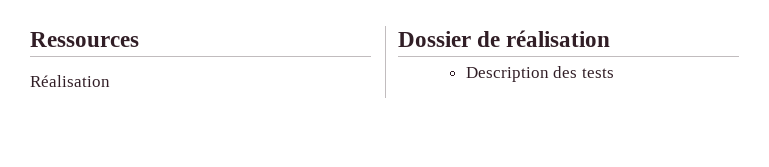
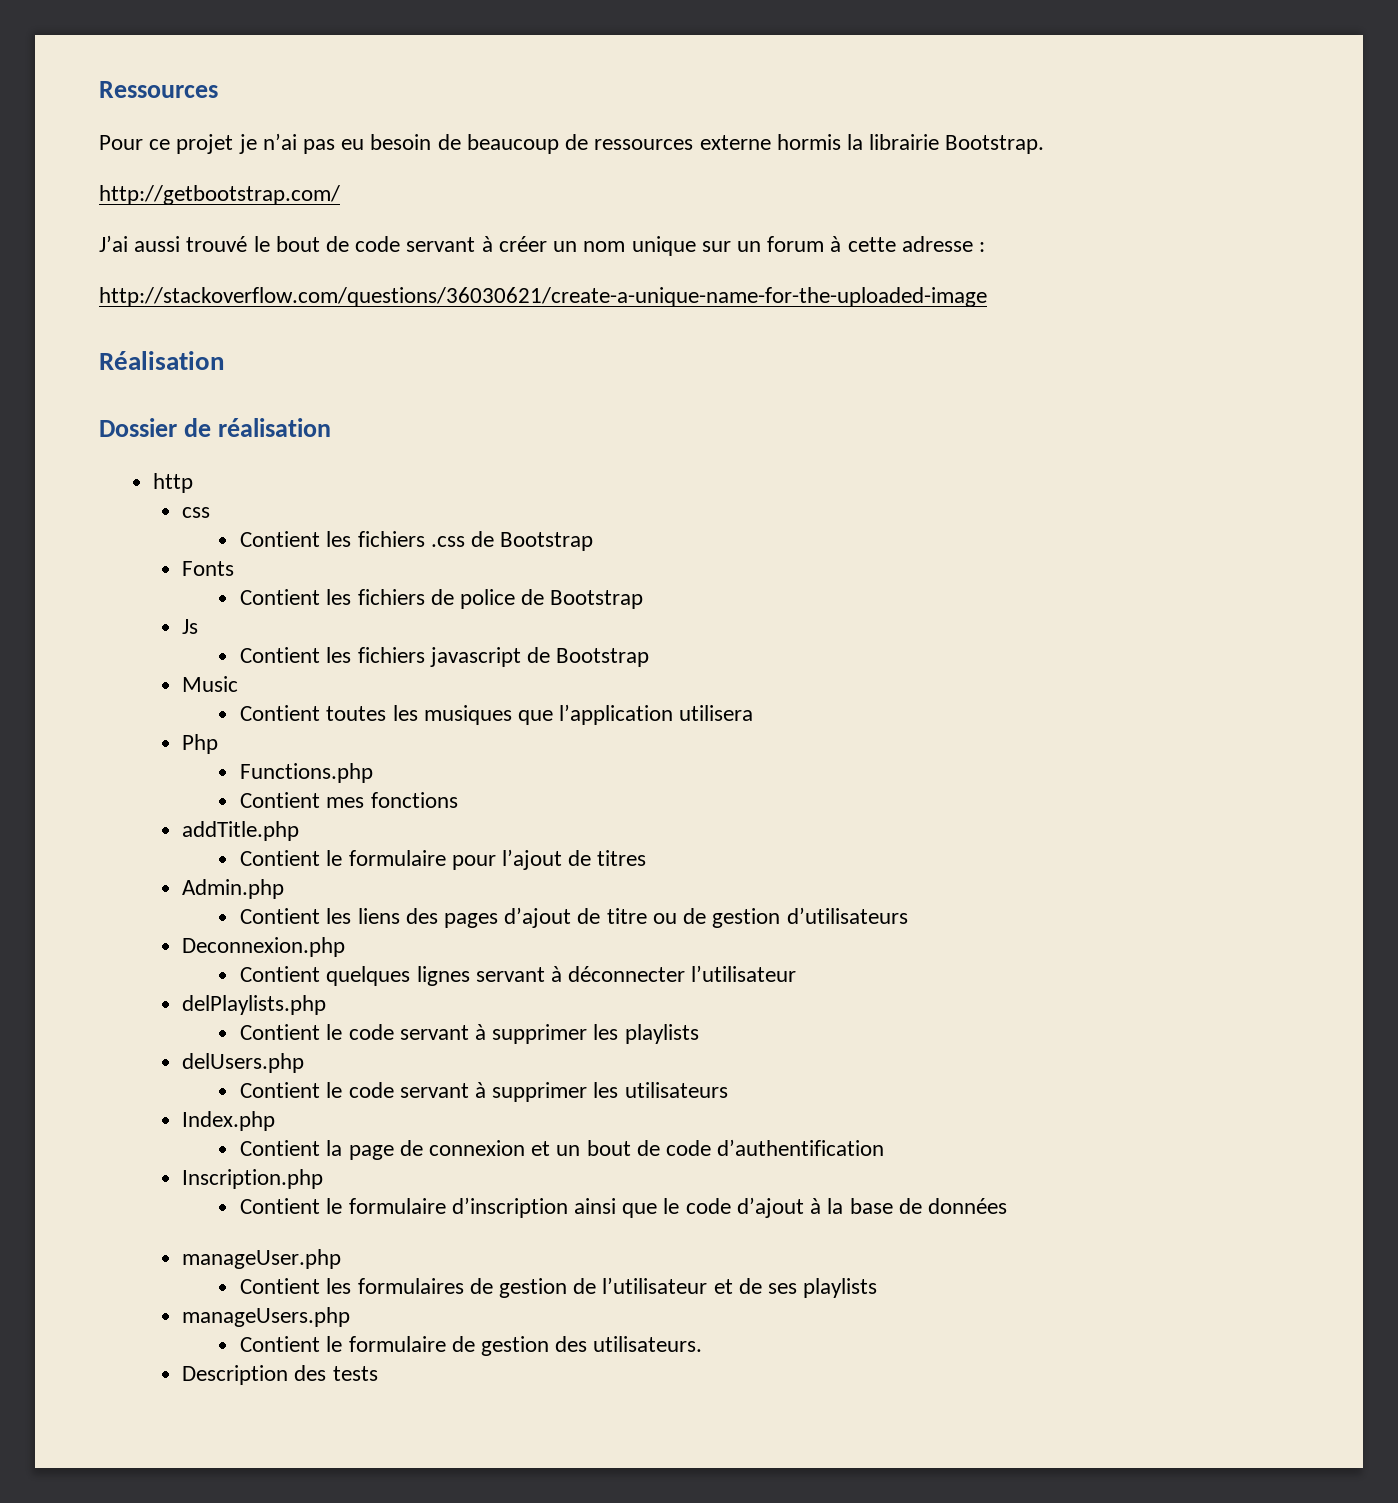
+ Pour ce projet je n’ai pas eu besoin de beaucoup de ressources externe hormis la librairie Bootstrap.
+ http://getbootstrap.com/
+ J’ai aussi trouvé le bout de code servant à créer un nom unique sur un forum à cette adresse :
+ http://stackoverflow.com/questions/36030621/create-a-unique-name-for-the-uploaded-image
  Réalisation
  Dossier de réalisation
+ http
+ css
+ Contient les fichiers .css de Bootstrap
+ Fonts
+ Contient les fichiers de police de Bootstrap
+ Js
+ Contient les fichiers javascript de Bootstrap
+ Music
+ Contient toutes les musiques que l’application utilisera
+ Php
+ Functions.php
+ Contient mes fonctions
+ addTitle.php
+ Contient le formulaire pour l’ajout de titres
+ Admin.php
+ Contient les liens des pages d’ajout de titre ou de gestion d’utilisateurs
+ Deconnexion.php
+ Contient quelques lignes servant à déconnecter l’utilisateur
+ delPlaylists.php
+ Contient le code servant à supprimer les playlists
+ delUsers.php
+ Contient le code servant à supprimer les utilisateurs
+ Index.php
+ Contient la page de connexion et un bout de code d’authentification
+ Inscription.php
+ Contient le formulaire d’inscription ainsi que le code d’ajout à la base de données
+ manageUser.php
+ Contient les formulaires de gestion de l’utilisateur et de ses playlists
+ manageUsers.php
+ Contient le formulaire de gestion des utilisateurs.

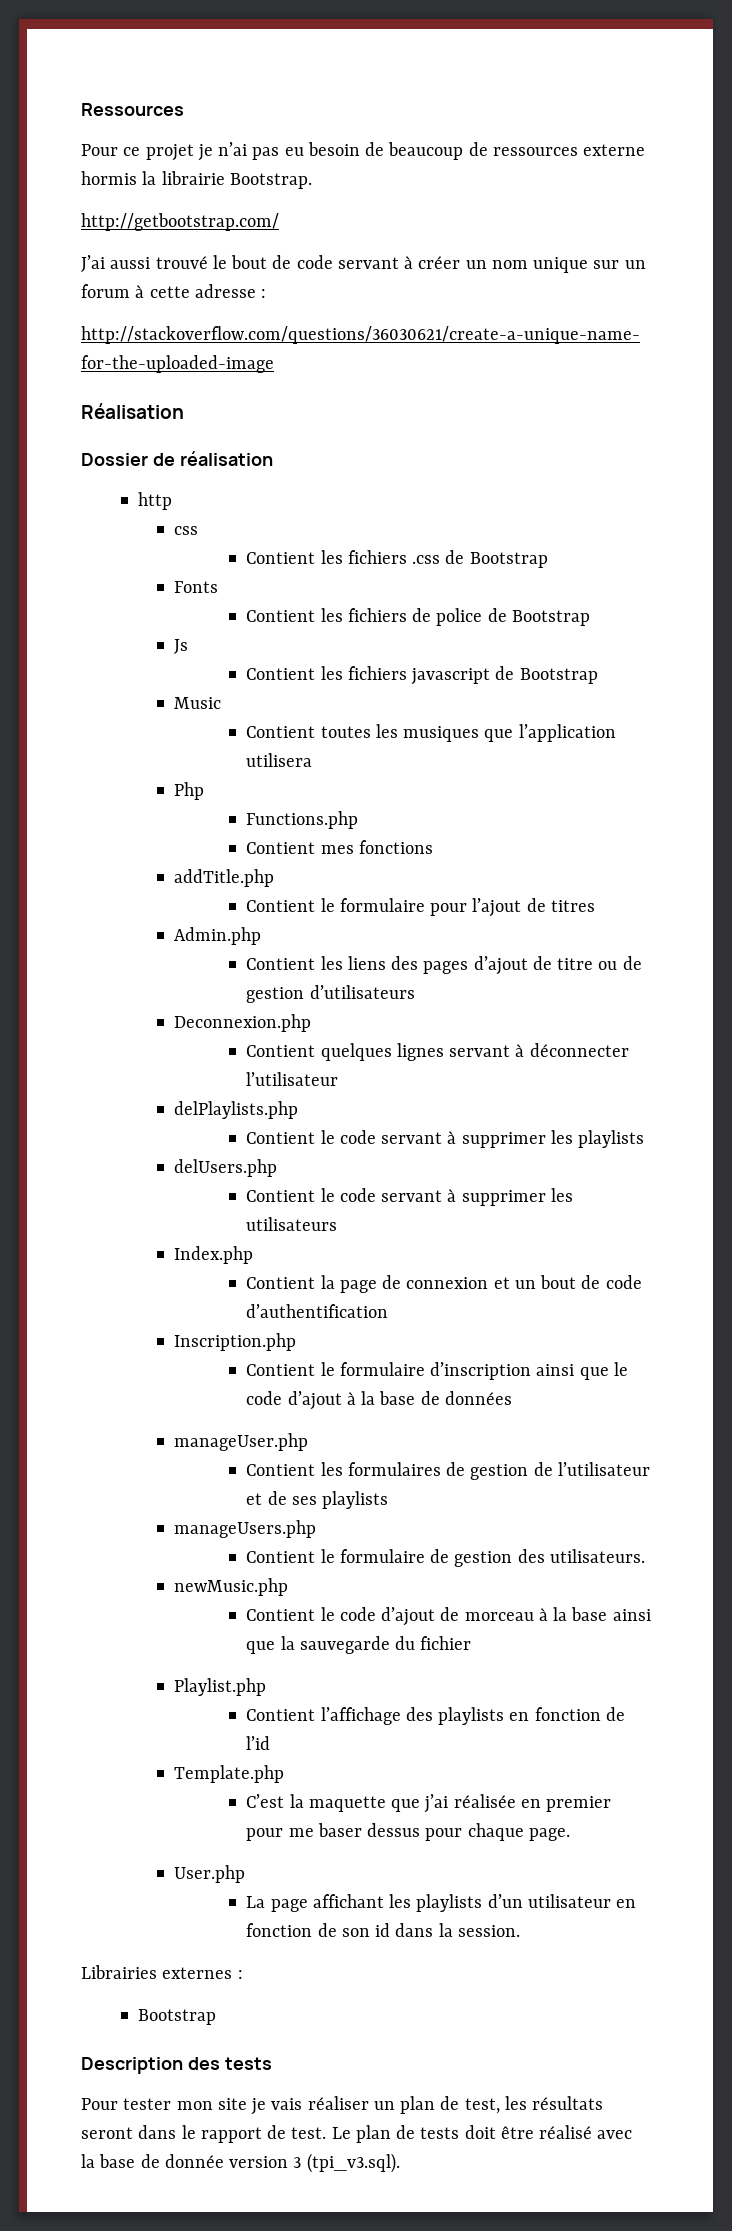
+ newMusic.php
+ Contient le code d’ajout de morceau à la base ainsi que la sauvegarde du fichier
+ Playlist.php
+ Contient l’affichage des playlists en fonction de l’id
+ Template.php
+ C’est la maquette que j’ai réalisée en premier pour me baser dessus pour chaque page.
+ User.php
+ La page affichant les playlists d’un utilisateur en fonction de son id dans la session.
+ Librairies externes :
+ Bootstrap
  Description des tests
+ Pour tester mon site je vais réaliser un plan de test, les résultats seront dans le rapport de test. Le plan de tests doit être réalisé avec la base de donnée version 3 (tpi_v3.sql).

